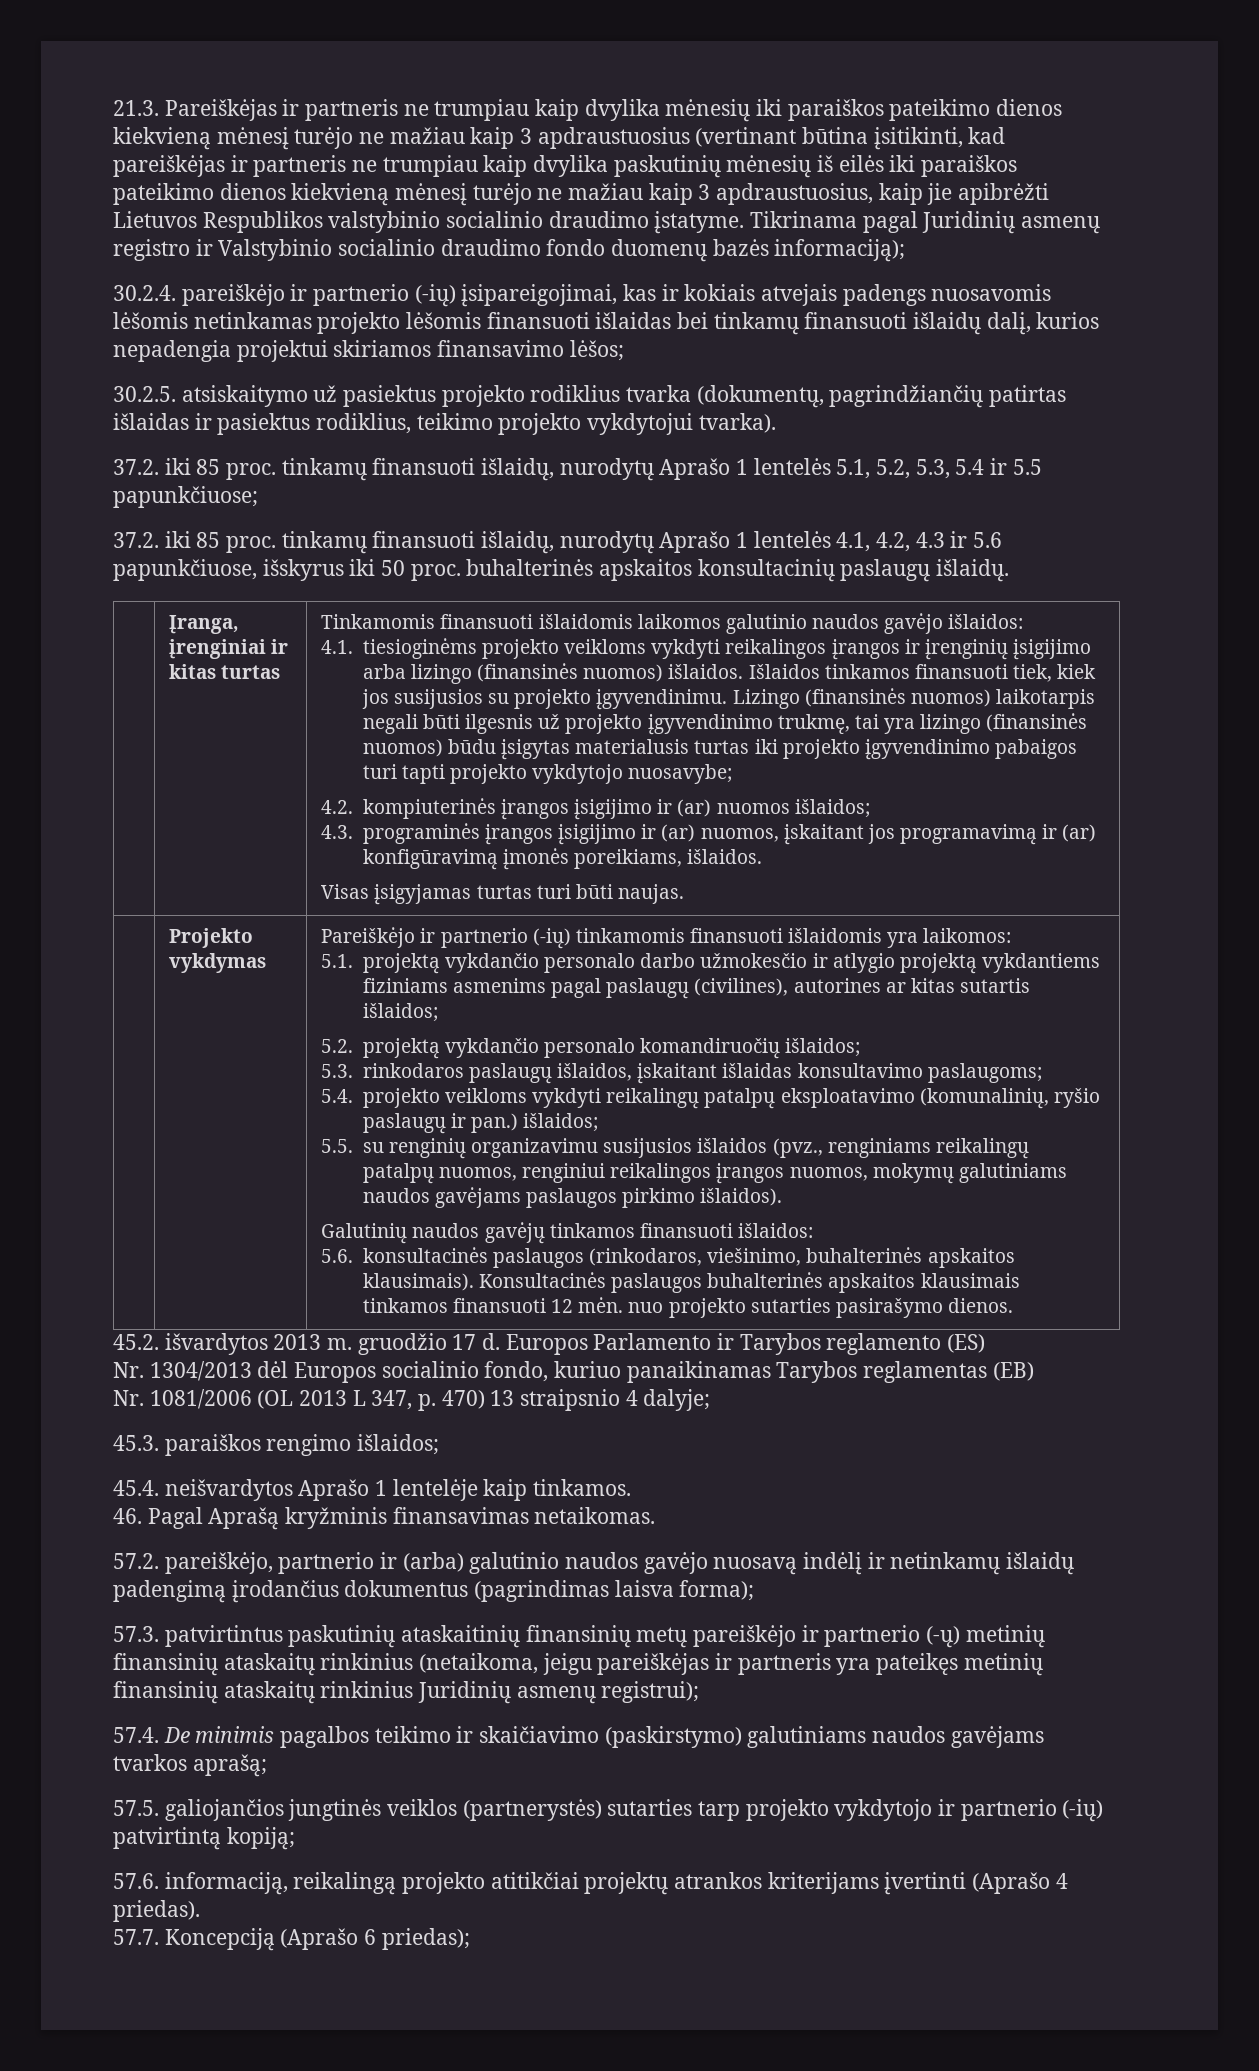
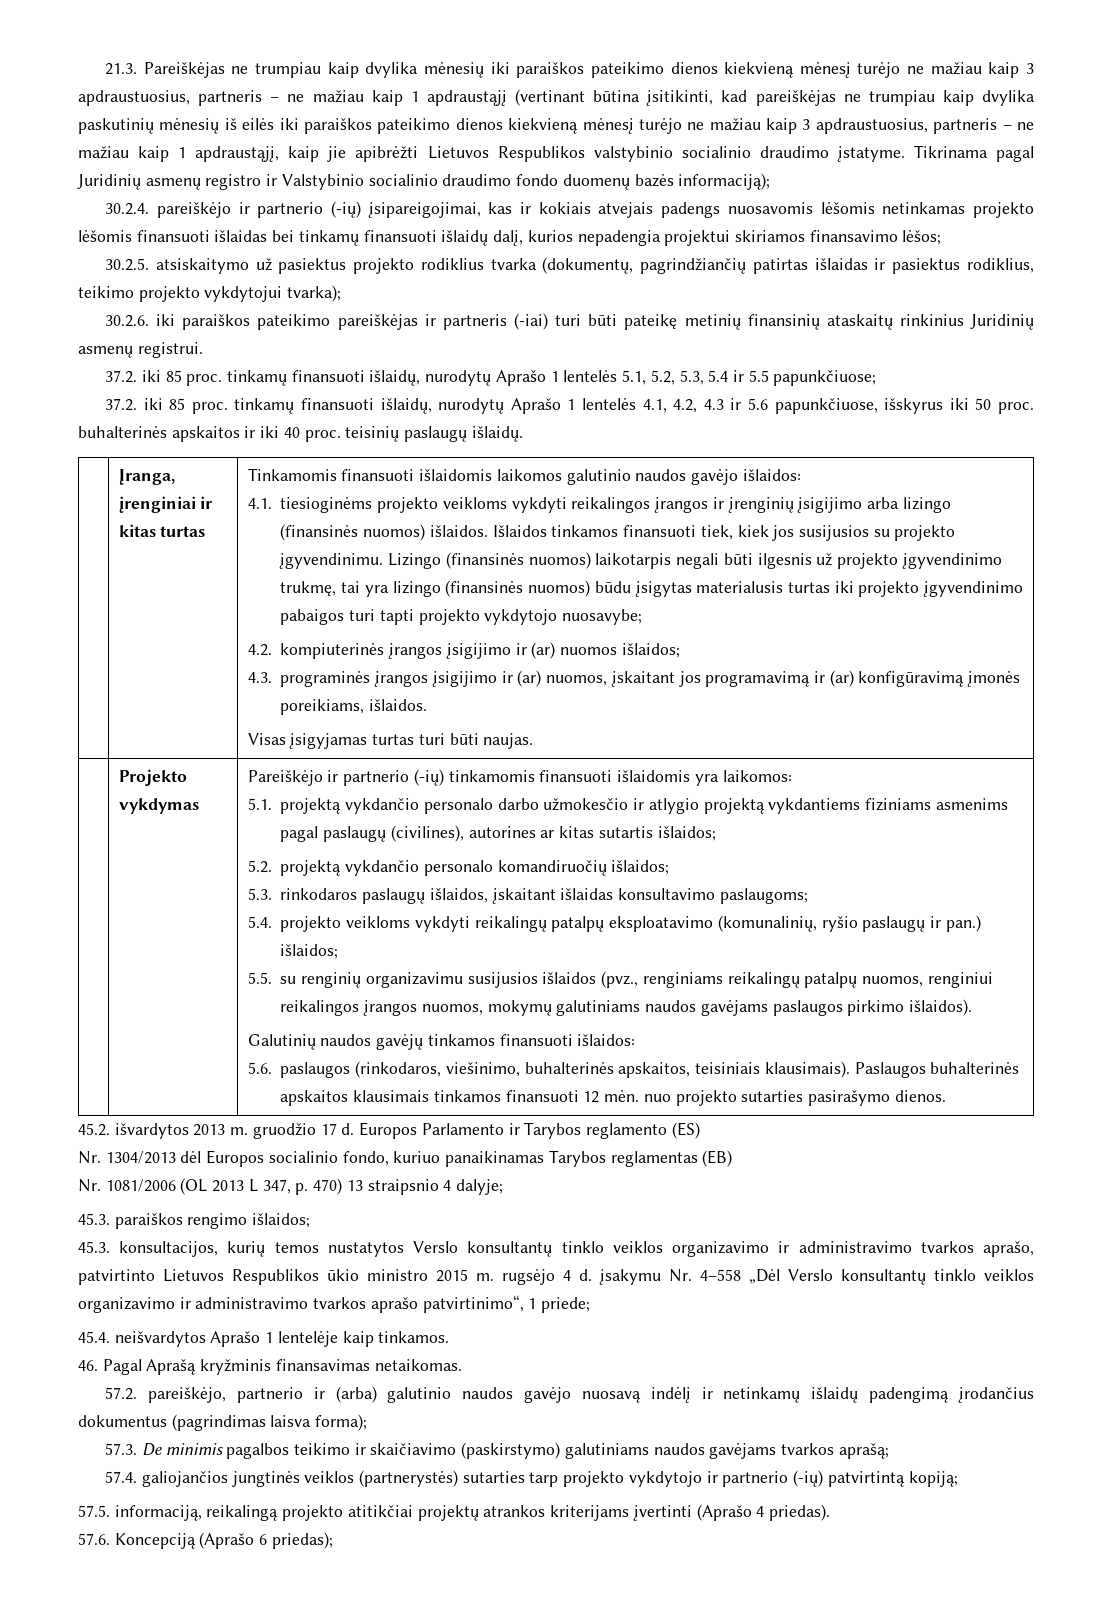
- 21.3. Pareiškėjas ir partneris ne trumpiau kaip dvylika mėnesių iki paraiškos pateikimo dienos kiekvieną mėnesį turėjo ne mažiau kaip 3 apdraustuosius (vertinant būtina įsitikinti, kad pareiškėjas ir partneris ne trumpiau kaip dvylika paskutinių mėnesių iš eilės iki paraiškos pateikimo dienos kiekvieną mėnesį turėjo ne mažiau kaip 3 apdraustuosius, kaip jie apibrėžti Lietuvos Respublikos valstybinio socialinio draudimo įstatyme.
+ 21.3. Pareiškėjas ne trumpiau kaip dvylika mėnesių iki paraiškos pateikimo dienos kiekvieną mėnesį turėjo ne mažiau kaip 3 apdraustuosius, partneris – ne mažiau kaip 1 apdraustąjį (vertinant būtina įsitikinti, kad pareiškėjas ne trumpiau kaip dvylika paskutinių mėnesių iš eilės iki paraiškos pateikimo dienos kiekvieną mėnesį turėjo ne mažiau kaip 3 apdraustuosius, partneris – ne mažiau kaip 1 apdraustąjį, kaip jie apibrėžti Lietuvos Respublikos valstybinio socialinio draudimo įstatyme.
- 30.2.5. atsiskaitymo už pasiektus projekto rodiklius tvarka (dokumentų, pagrindžiančių patirtas išlaidas ir pasiektus rodiklius, teikimo projekto vykdytojui tvarka).
+ 30.2.5. atsiskaitymo už pasiektus projekto rodiklius tvarka (dokumentų, pagrindžiančių patirtas išlaidas ir pasiektus rodiklius, teikimo projekto vykdytojui tvarka);
+ 30.2.6. iki paraiškos pateikimo pareiškėjas ir partneris (-iai) turi būti pateikę metinių finansinių ataskaitų rinkinius Juridinių asmenų registrui.
- 37.2. iki 85 proc. tinkamų finansuoti išlaidų, nurodytų Aprašo 1 lentelės 4.1, 4.2, 4.3 ir 5.6 papunkčiuose, išskyrus iki 50 proc. buhalterinės apskaitos konsultacinių paslaugų išlaidų.
+ 37.2. iki 85 proc. tinkamų finansuoti išlaidų, nurodytų Aprašo 1 lentelės 4.1, 4.2, 4.3 ir 5.6 papunkčiuose, išskyrus iki 50 proc. buhalterinės apskaitos ir iki 40 proc. teisinių paslaugų išlaidų.
- 5.6. konsultacinės paslaugos (rinkodaros, viešinimo, buhalterinės apskaitos klausimais). Konsultacinės paslaugos buhalterinės apskaitos klausimais tinkamos finansuoti 12 mėn. nuo projekto sutarties pasirašymo dienos.
+ 5.6. paslaugos (rinkodaros, viešinimo, buhalterinės apskaitos, teisiniais klausimais). Paslaugos buhalterinės apskaitos klausimais tinkamos finansuoti 12 mėn. nuo projekto sutarties pasirašymo dienos.
+ 45.3. konsultacijos, kurių temos nustatytos Verslo konsultantų tinklo veiklos organizavimo ir administravimo tvarkos aprašo, patvirtinto Lietuvos Respublikos ūkio ministro 2015 m. rugsėjo 4 d. įsakymu Nr. 4–558 „Dėl Verslo konsultantų tinklo veiklos organizavimo ir administravimo tvarkos aprašo patvirtinimo“, 1 priede;
- 57.3. patvirtintus paskutinių ataskaitinių finansinių metų pareiškėjo ir partnerio (-ų) metinių finansinių ataskaitų rinkinius (netaikoma, jeigu pareiškėjas ir partneris yra pateikęs metinių finansinių ataskaitų rinkinius Juridinių asmenų registrui);
- 57.4. De minimis pagalbos teikimo ir skaičiavimo (paskirstymo) galutiniams naudos gavėjams tvarkos aprašą;
+ 57.3. De minimis pagalbos teikimo ir skaičiavimo (paskirstymo) galutiniams naudos gavėjams tvarkos aprašą;
- 57.5. galiojančios jungtinės veiklos (partnerystės) sutarties tarp projekto vykdytojo ir partnerio (-ių) patvirtintą kopiją;
+ 57.4. galiojančios jungtinės veiklos (partnerystės) sutarties tarp projekto vykdytojo ir partnerio (-ių) patvirtintą kopiją;
- 57.6. informaciją, reikalingą projekto atitikčiai projektų atrankos kriterijams įvertinti (Aprašo 4 priedas).
+ 57.5. informaciją, reikalingą projekto atitikčiai projektų atrankos kriterijams įvertinti (Aprašo 4 priedas).
- 57.7. Koncepciją (Aprašo 6 priedas);
+ 57.6. Koncepciją (Aprašo 6 priedas);

